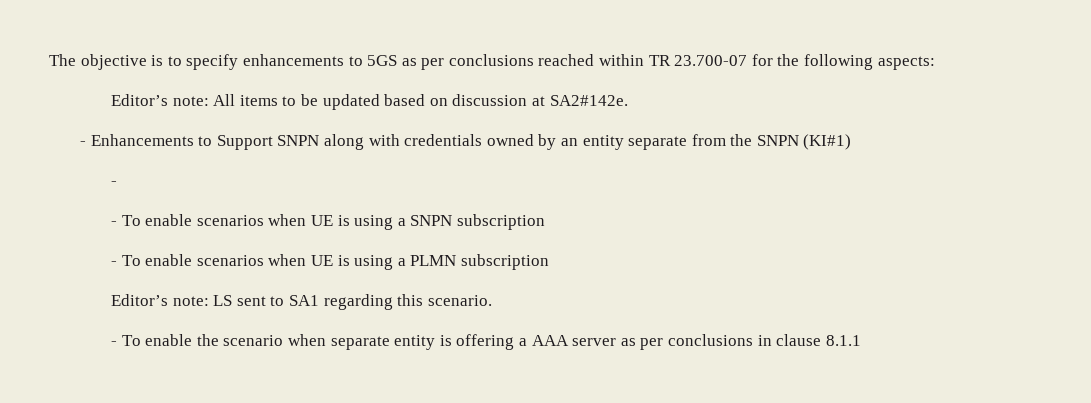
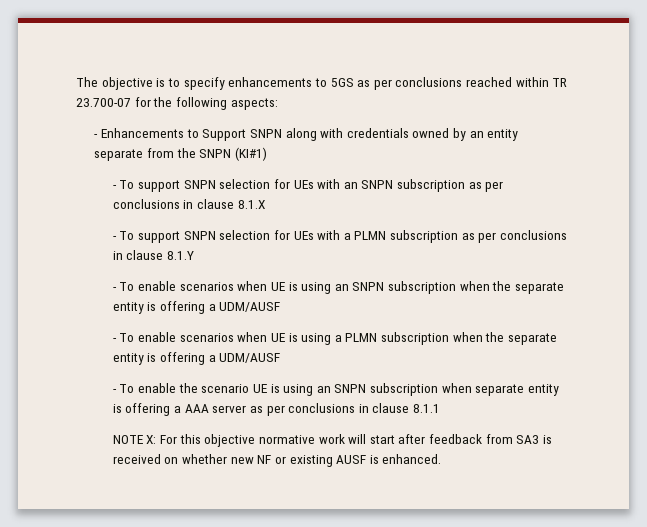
- Editor’s note: All items to be updated based on discussion at SA2#142e.
  - Enhancements to Support SNPN along with credentials owned by an entity separate from the SNPN (KI#1)
- -
- - To enable scenarios when UE is using a SNPN subscription
+ - To support SNPN selection for UEs with an SNPN subscription as per conclusions in clause 8.1.X
+ - To support SNPN selection for UEs with a PLMN subscription as per conclusions in clause 8.1.Y
+ - To enable scenarios when UE is using an SNPN subscription when the separate entity is offering a UDM/AUSF
- - To enable scenarios when UE is using a PLMN subscription
- Editor’s note: LS sent to SA1 regarding this scenario.
+ - To enable scenarios when UE is using a PLMN subscription when the separate entity is offering a UDM/AUSF
- - To enable the scenario when separate entity is offering a AAA server as per conclusions in clause 8.1.1
+ - To enable the scenario UE is using an SNPN subscription when separate entity is offering a AAA server as per conclusions in clause 8.1.1
+ NOTE X: For this objective normative work will start after feedback from SA3 is received on whether new NF or existing AUSF is enhanced.

